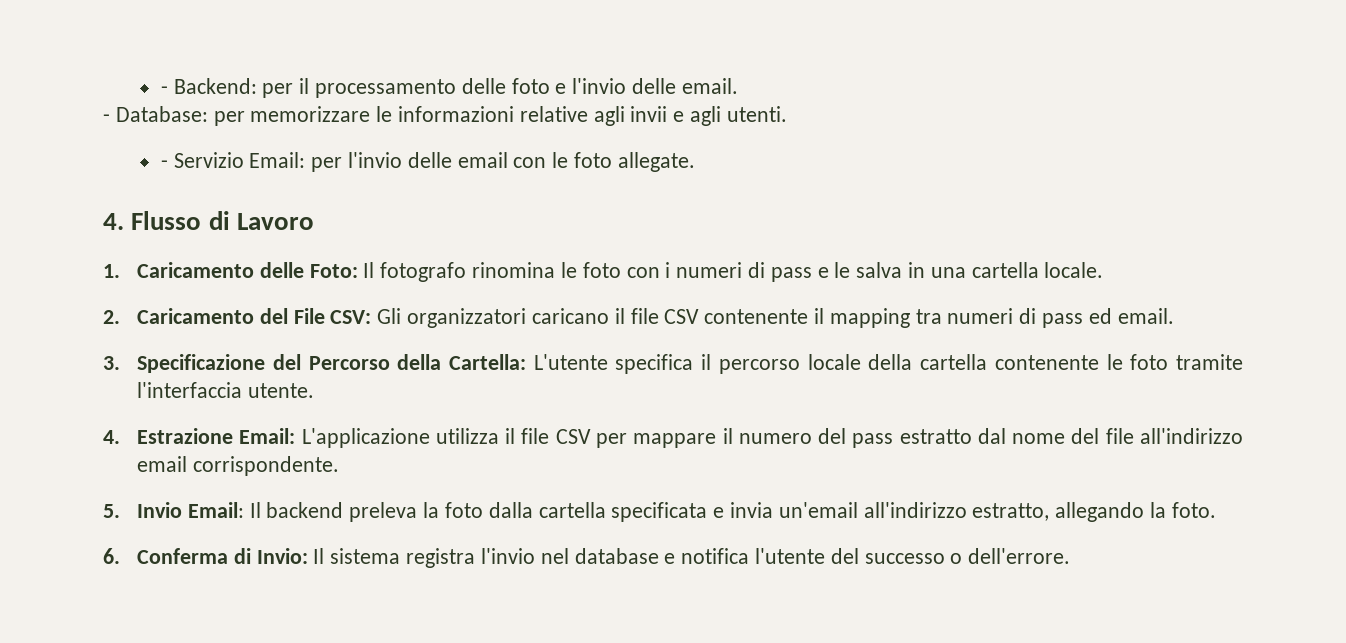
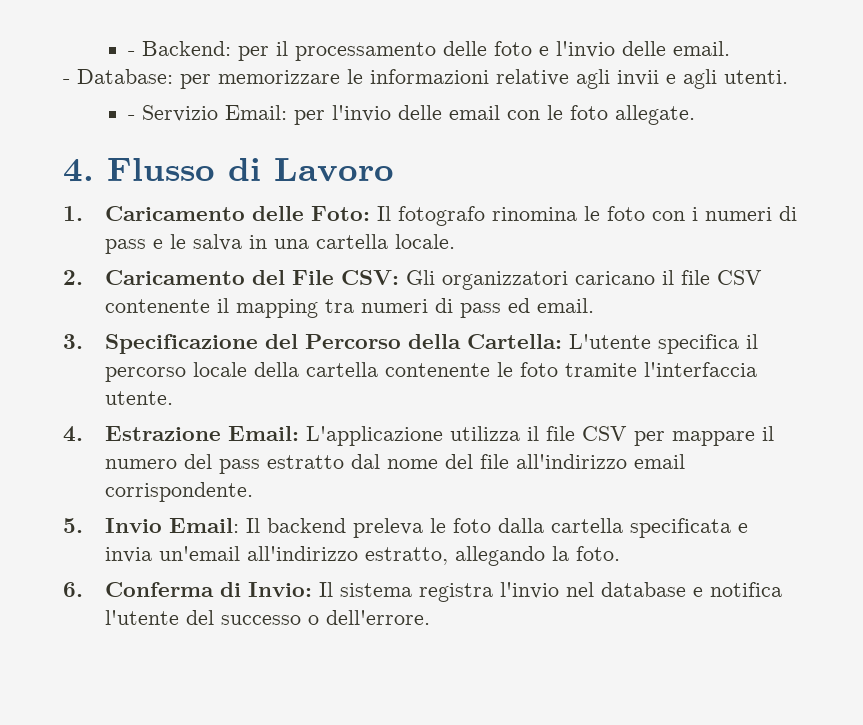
- 5. Invio Email: Il backend preleva la foto dalla cartella specificata e invia un'email all'indirizzo estratto, allegando la foto.
+ 5. Invio Email: Il backend preleva le foto dalla cartella specificata e invia un'email all'indirizzo estratto, allegando la foto.

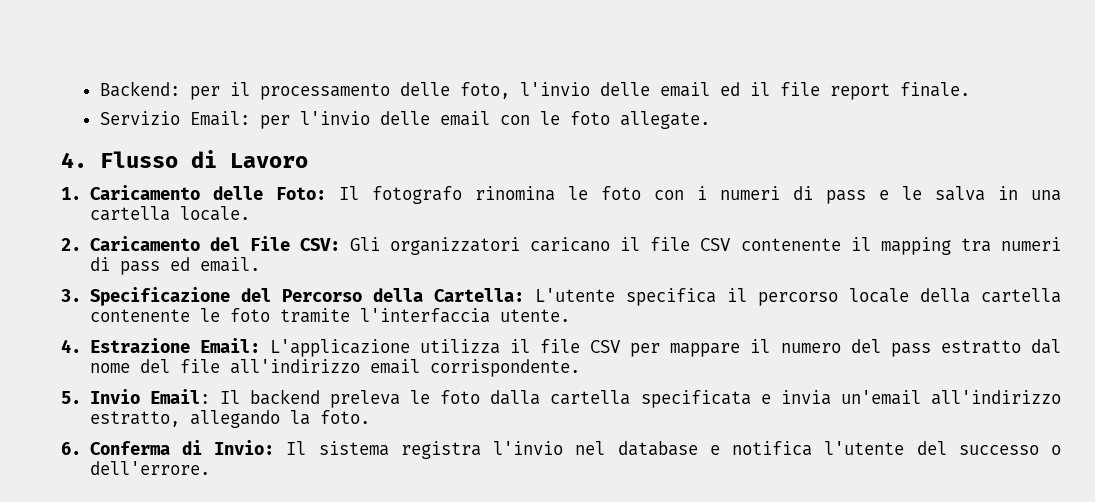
- - Backend: per il processamento delle foto e l'invio delle email.
- - Database: per memorizzare le informazioni relative agli invii e agli utenti.
- - Servizio Email: per l'invio delle email con le foto allegate.
+ Backend: per il processamento delle foto, l'invio delle email ed il file report finale.
+ Servizio Email: per l'invio delle email con le foto allegate.

